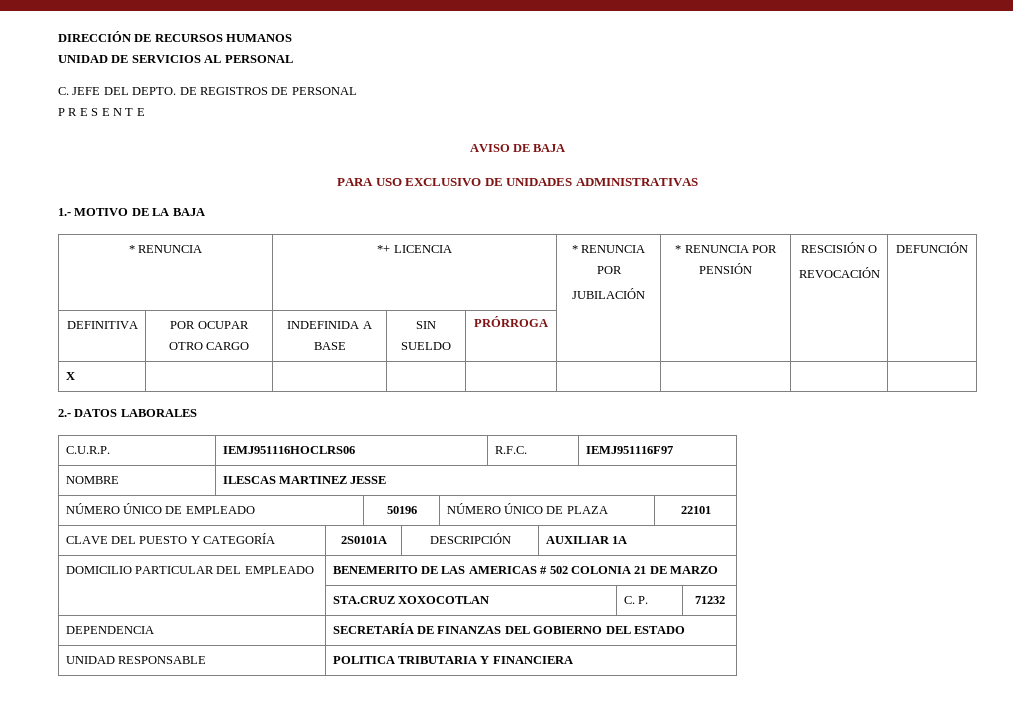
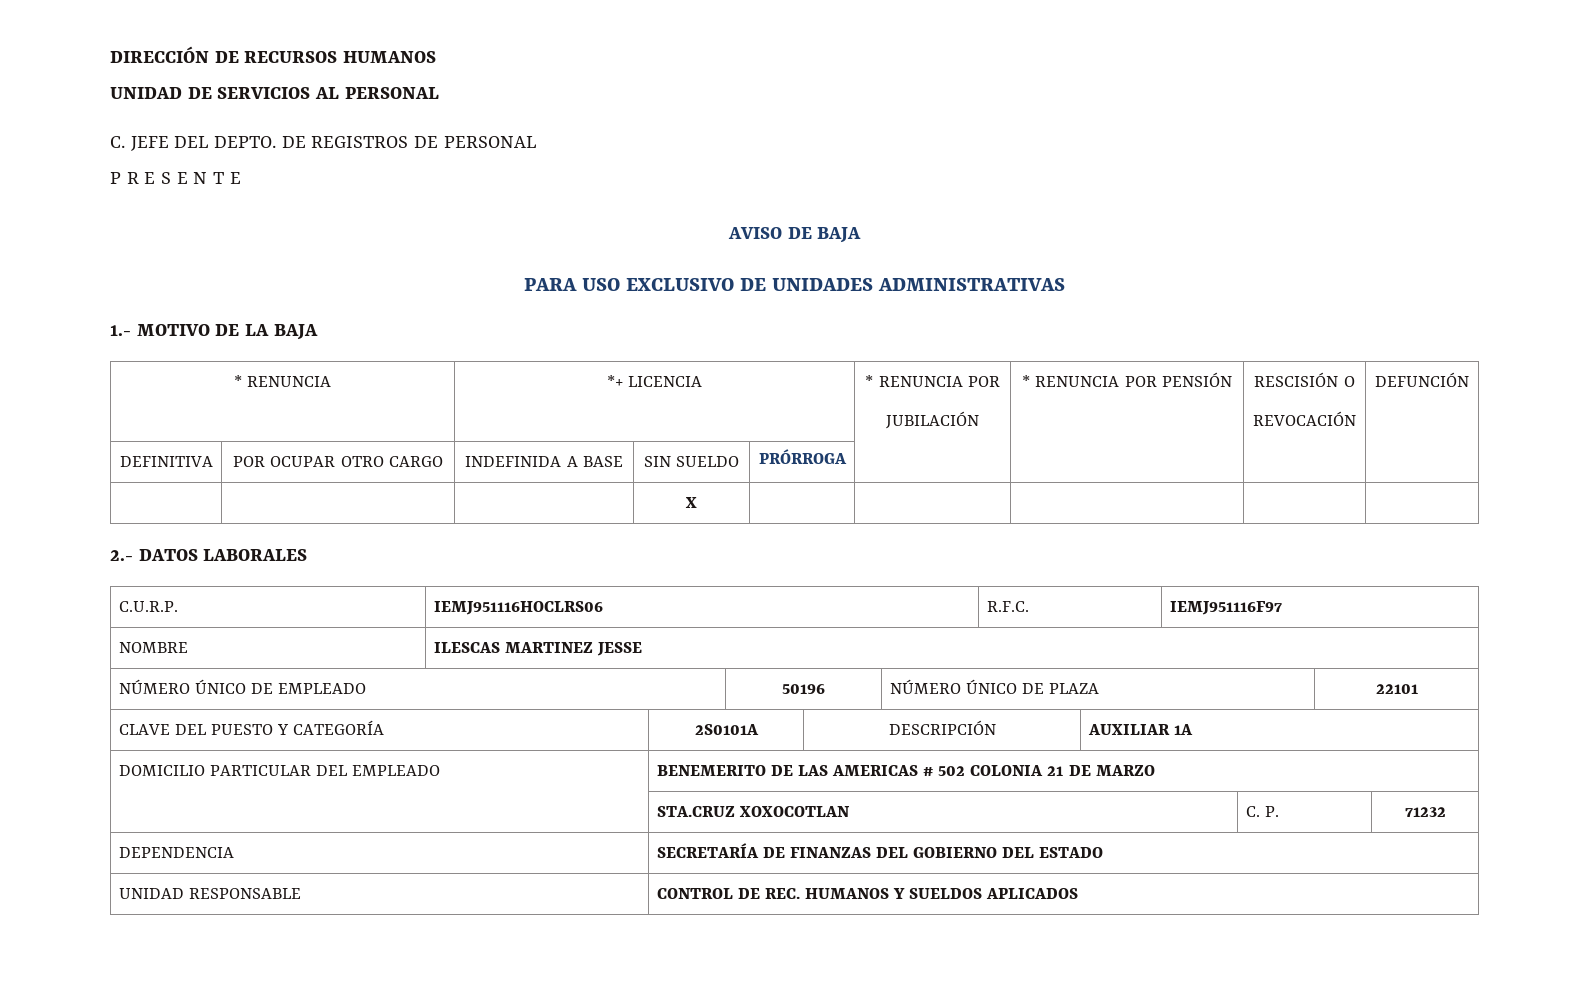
- X | | | | | | | |
+ | | | X | | | | |
- UNIDAD RESPONSABLE | POLITICA TRIBUTARIA Y FINANCIERA
+ UNIDAD RESPONSABLE | CONTROL DE REC. HUMANOS Y SUELDOS APLICADOS

